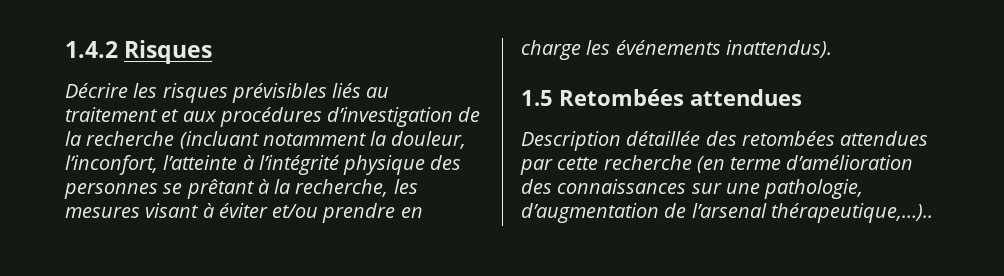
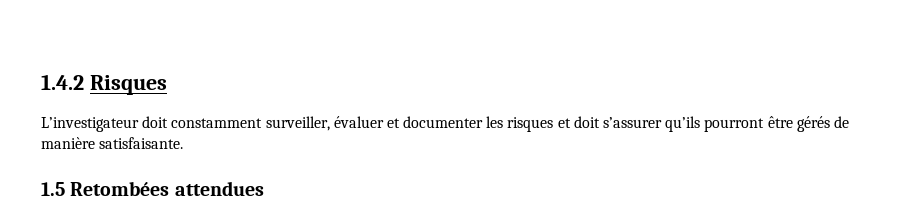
- Décrire les risques prévisibles liés au traitement et aux procédures d’investigation de la recherche (incluant notamment la douleur, l’inconfort, l’atteinte à l’intégrité physique des personnes se prêtant à la recherche, les mesures visant à éviter et/ou prendre en charge les événements inattendus).
+ L’investigateur doit constamment surveiller, évaluer et documenter les risques et doit s’assurer qu’ils pourront être gérés de manière satisfaisante.
  1.5 Retombées attendues
- Description détaillée des retombées attendues par cette recherche (en terme d’amélioration des connaissances sur une pathologie, d’augmentation de l’arsenal thérapeutique,…)..

